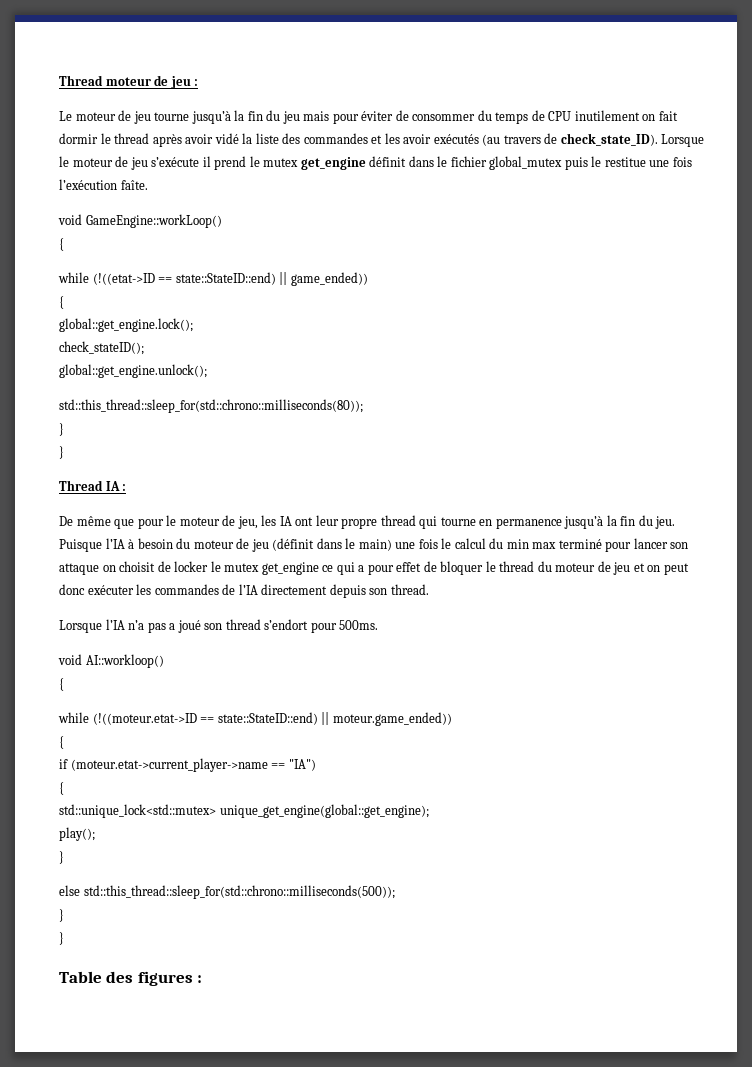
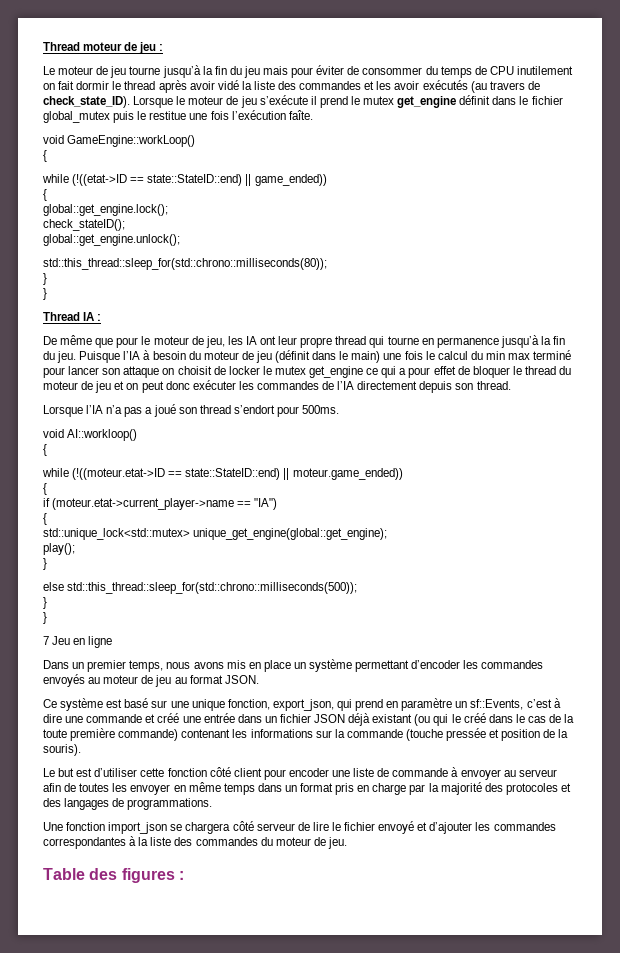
+ 7 Jeu en ligne
+ Dans un premier temps, nous avons mis en place un système permettant d’encoder les commandes envoyés au moteur de jeu au format JSON.
+ Ce système est basé sur une unique fonction, export_json, qui prend en paramètre un sf::Events, c’est à dire une commande et créé une entrée dans un fichier JSON déjà existant (ou qui le créé dans le cas de la toute première commande) contenant les informations sur la commande (touche pressée et position de la souris).
+ Le but est d’utiliser cette fonction côté client pour encoder une liste de commande à envoyer au serveur afin de toutes les envoyer en même temps dans un format pris en charge par la majorité des protocoles et des langages de programmations.
+ Une fonction import_json se chargera côté serveur de lire le fichier envoyé et d’ajouter les commandes correspondantes à la liste des commandes du moteur de jeu.

